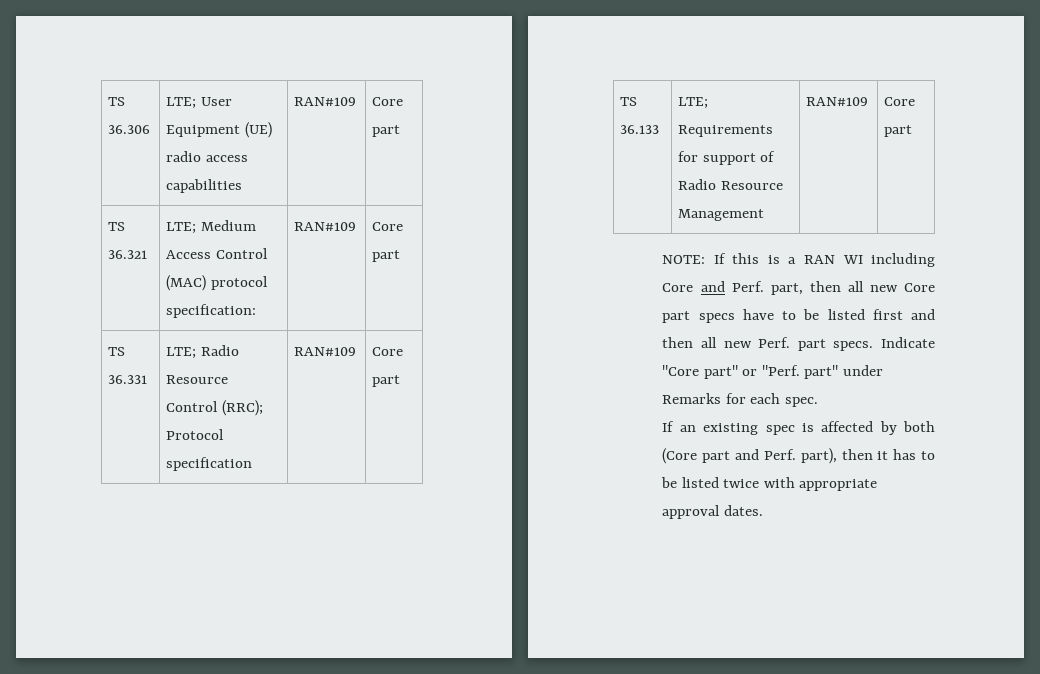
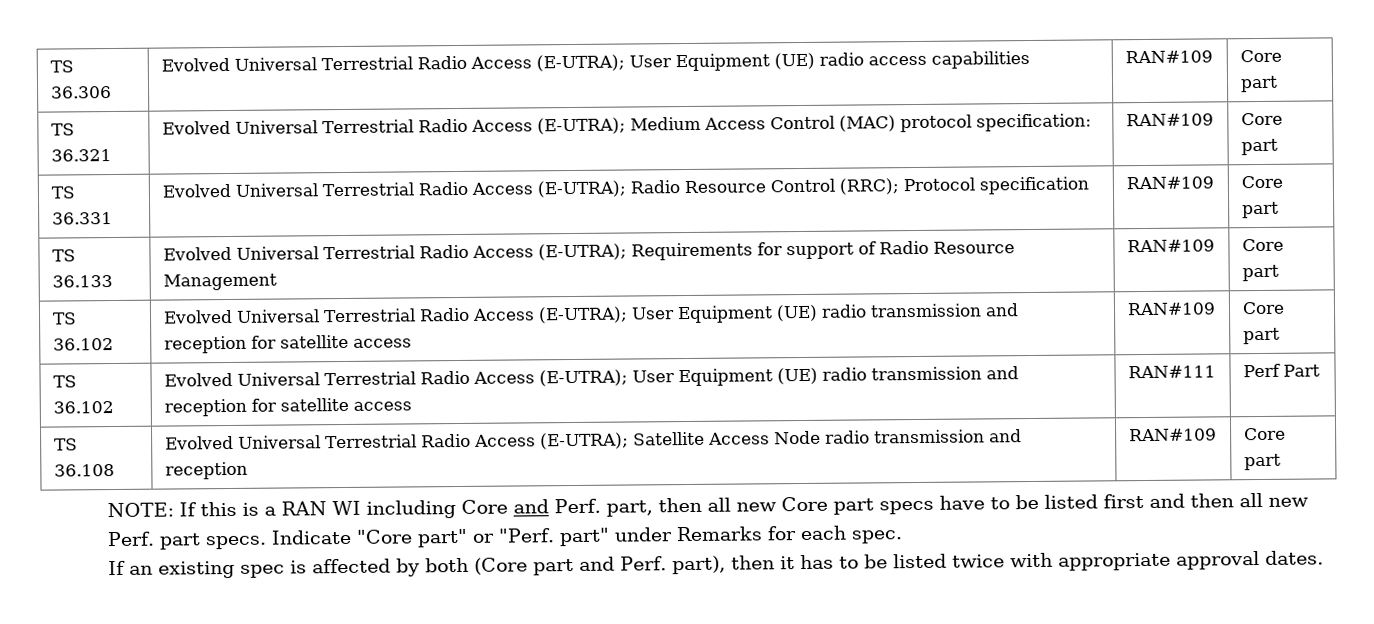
- TS 36.306 | LTE; User Equipment (UE) radio access capabilities | RAN#109 | Core part
+ TS 36.306 | Evolved Universal Terrestrial Radio Access (E-UTRA); User Equipment (UE) radio access capabilities | RAN#109 | Core part
- TS 36.321 | LTE; Medium Access Control (MAC) protocol specification: | RAN#109 | Core part
+ TS 36.321 | Evolved Universal Terrestrial Radio Access (E-UTRA); Medium Access Control (MAC) protocol specification: | RAN#109 | Core part
- TS 36.331 | LTE; Radio Resource Control (RRC); Protocol specification | RAN#109 | Core part
+ TS 36.331 | Evolved Universal Terrestrial Radio Access (E-UTRA); Radio Resource Control (RRC); Protocol specification | RAN#109 | Core part
- TS 36.133 | LTE; Requirements for support of Radio Resource Management | RAN#109 | Core part
+ TS 36.133 | Evolved Universal Terrestrial Radio Access (E-UTRA); Requirements for support of Radio Resource Management | RAN#109 | Core part
+ TS 36.102 | Evolved Universal Terrestrial Radio Access (E-UTRA); User Equipment (UE) radio transmission and reception for satellite access | RAN#109 | Core part
+ TS 36.102 | Evolved Universal Terrestrial Radio Access (E-UTRA); User Equipment (UE) radio transmission and reception for satellite access | RAN#111 | Perf Part
+ TS 36.108 | Evolved Universal Terrestrial Radio Access (E-UTRA); Satellite Access Node radio transmission and reception | RAN#109 | Core part

